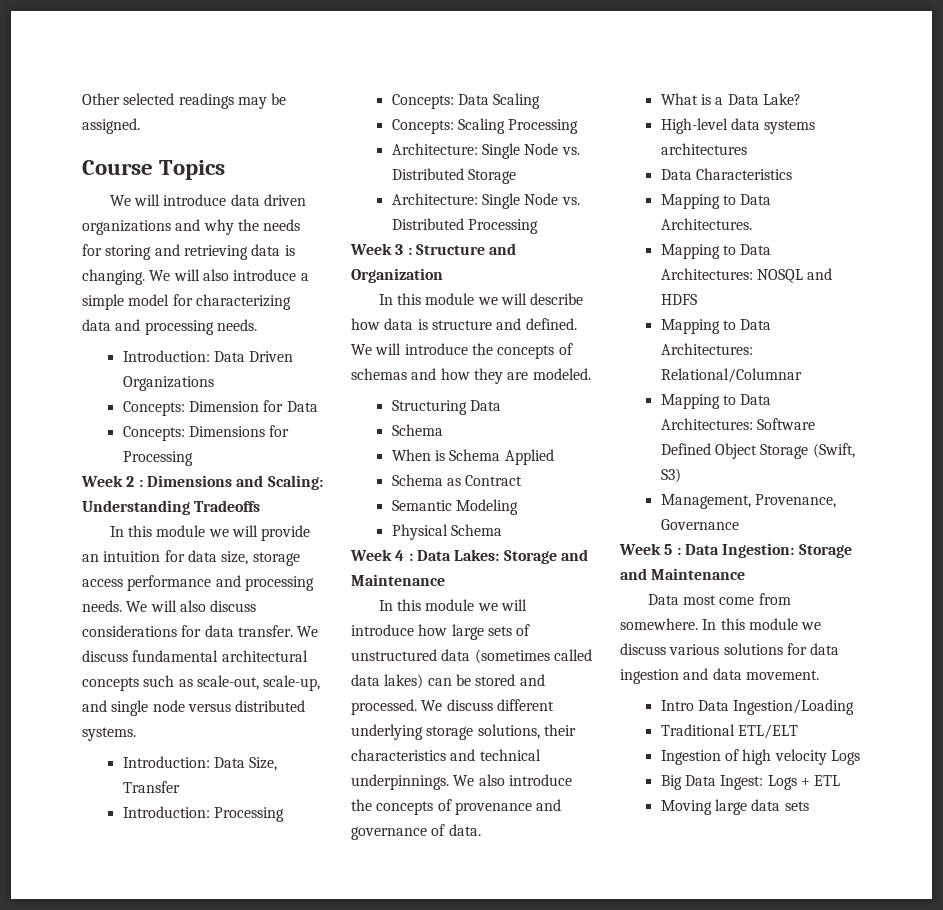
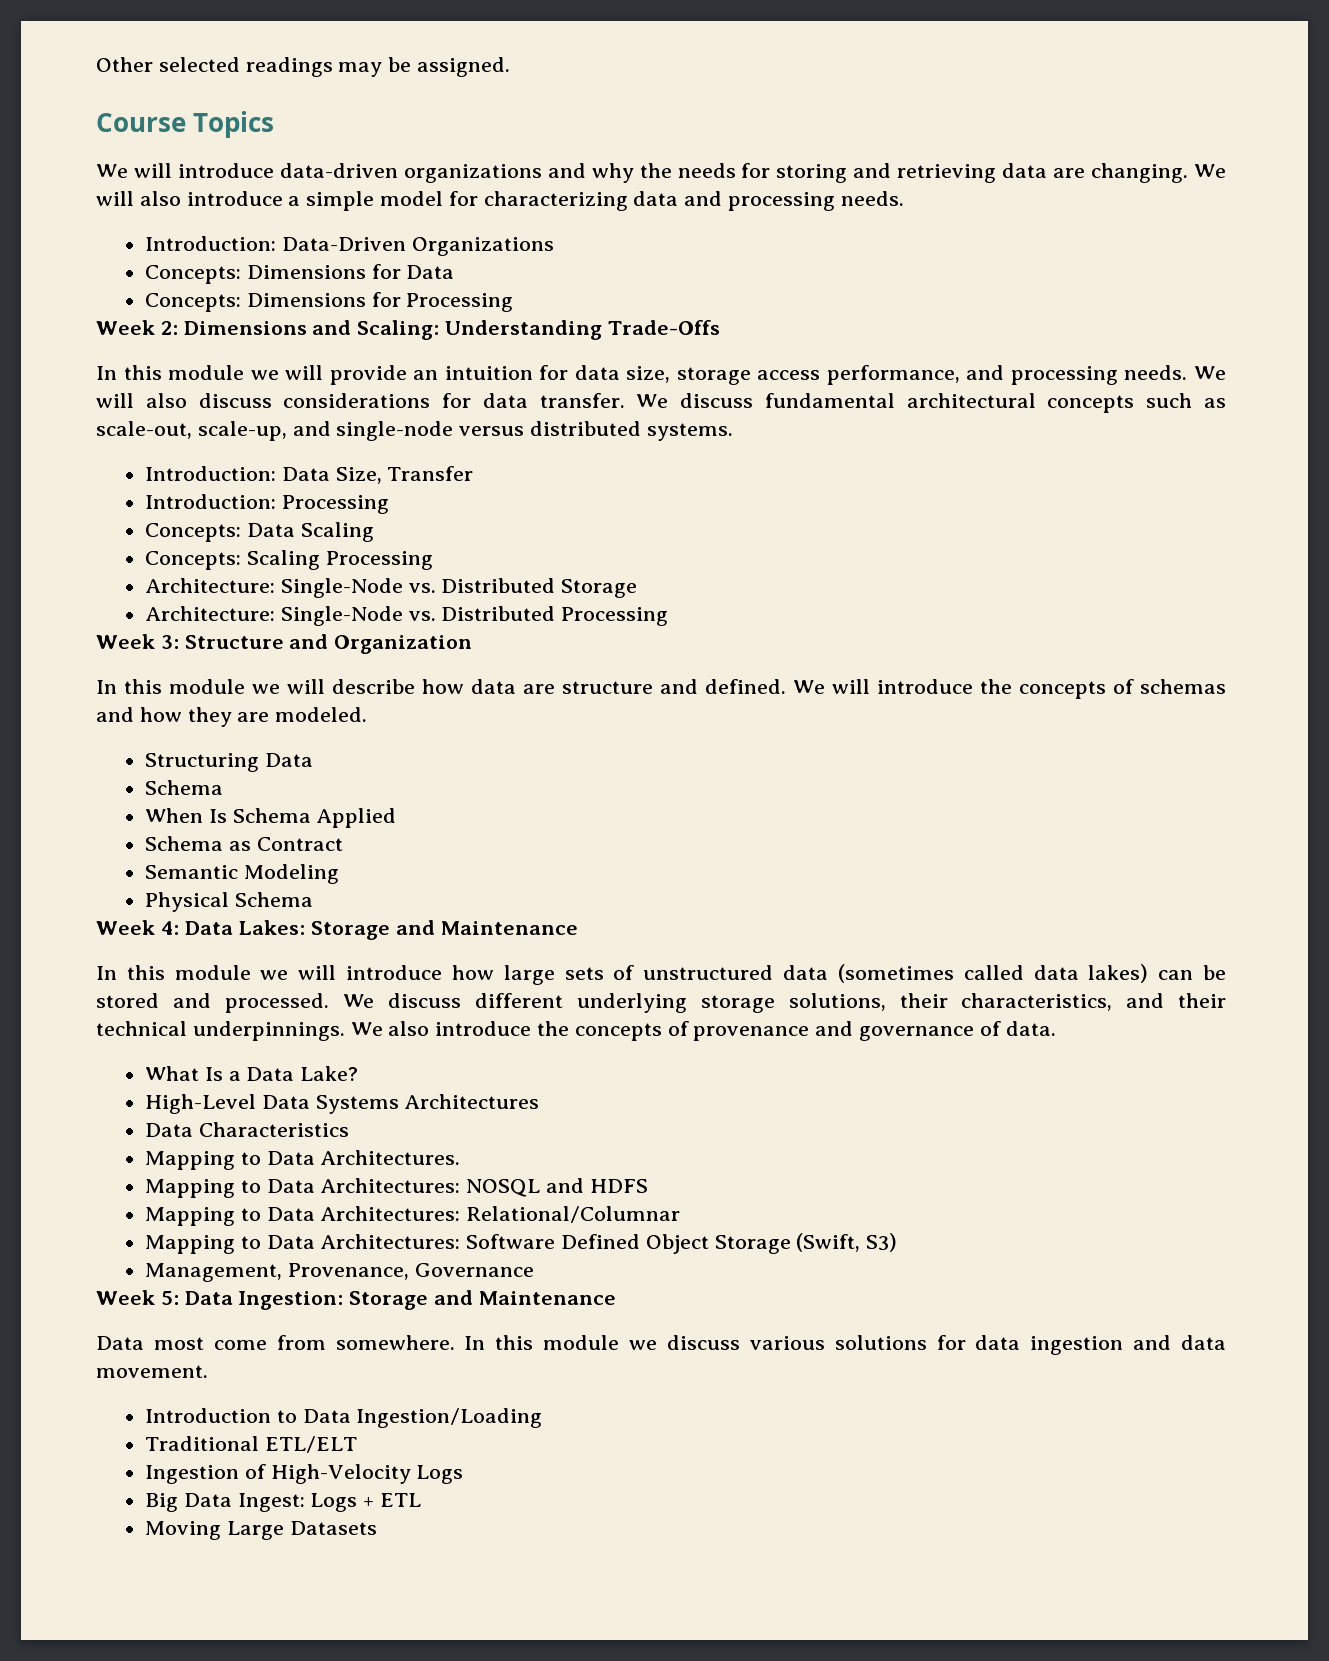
- We will introduce data driven organizations and why the needs for storing and retrieving data is changing.
+ We will introduce data-driven organizations and why the needs for storing and retrieving data are changing.
- Introduction: Data Driven Organizations
+ Introduction: Data-Driven Organizations
- Concepts: Dimension for Data
+ Concepts: Dimensions for Data
- Week 2 : Dimensions and Scaling: Understanding Tradeoffs
+ Week 2: Dimensions and Scaling: Understanding Trade-Offs
- In this module we will provide an intuition for data size, storage access performance and processing needs.
+ In this module we will provide an intuition for data size, storage access performance, and processing needs.
- We discuss fundamental architectural concepts such as scale-out, scale-up, and single node versus distributed systems.
+ We discuss fundamental architectural concepts such as scale-out, scale-up, and single-node versus distributed systems.
- Architecture: Single Node vs. Distributed Storage
+ Architecture: Single-Node vs. Distributed Storage
- Architecture: Single Node vs. Distributed Processing
+ Architecture: Single-Node vs. Distributed Processing
- Week 3 : Structure and Organization
+ Week 3: Structure and Organization
- In this module we will describe how data is structure and defined.
+ In this module we will describe how data are structure and defined.
- When is Schema Applied
+ When Is Schema Applied
- Week 4 : Data Lakes: Storage and Maintenance
+ Week 4: Data Lakes: Storage and Maintenance
- We discuss different underlying storage solutions, their characteristics and technical underpinnings.
+ We discuss different underlying storage solutions, their characteristics, and their technical underpinnings.
- What is a Data Lake?
+ What Is a Data Lake?
- High-level data systems architectures
+ High-Level Data Systems Architectures
- Week 5 : Data Ingestion: Storage and Maintenance
+ Week 5: Data Ingestion: Storage and Maintenance
- Intro Data Ingestion/Loading
+ Introduction to Data Ingestion/Loading
- Ingestion of high velocity Logs
+ Ingestion of High-Velocity Logs
- Moving large data sets
+ Moving Large Datasets

